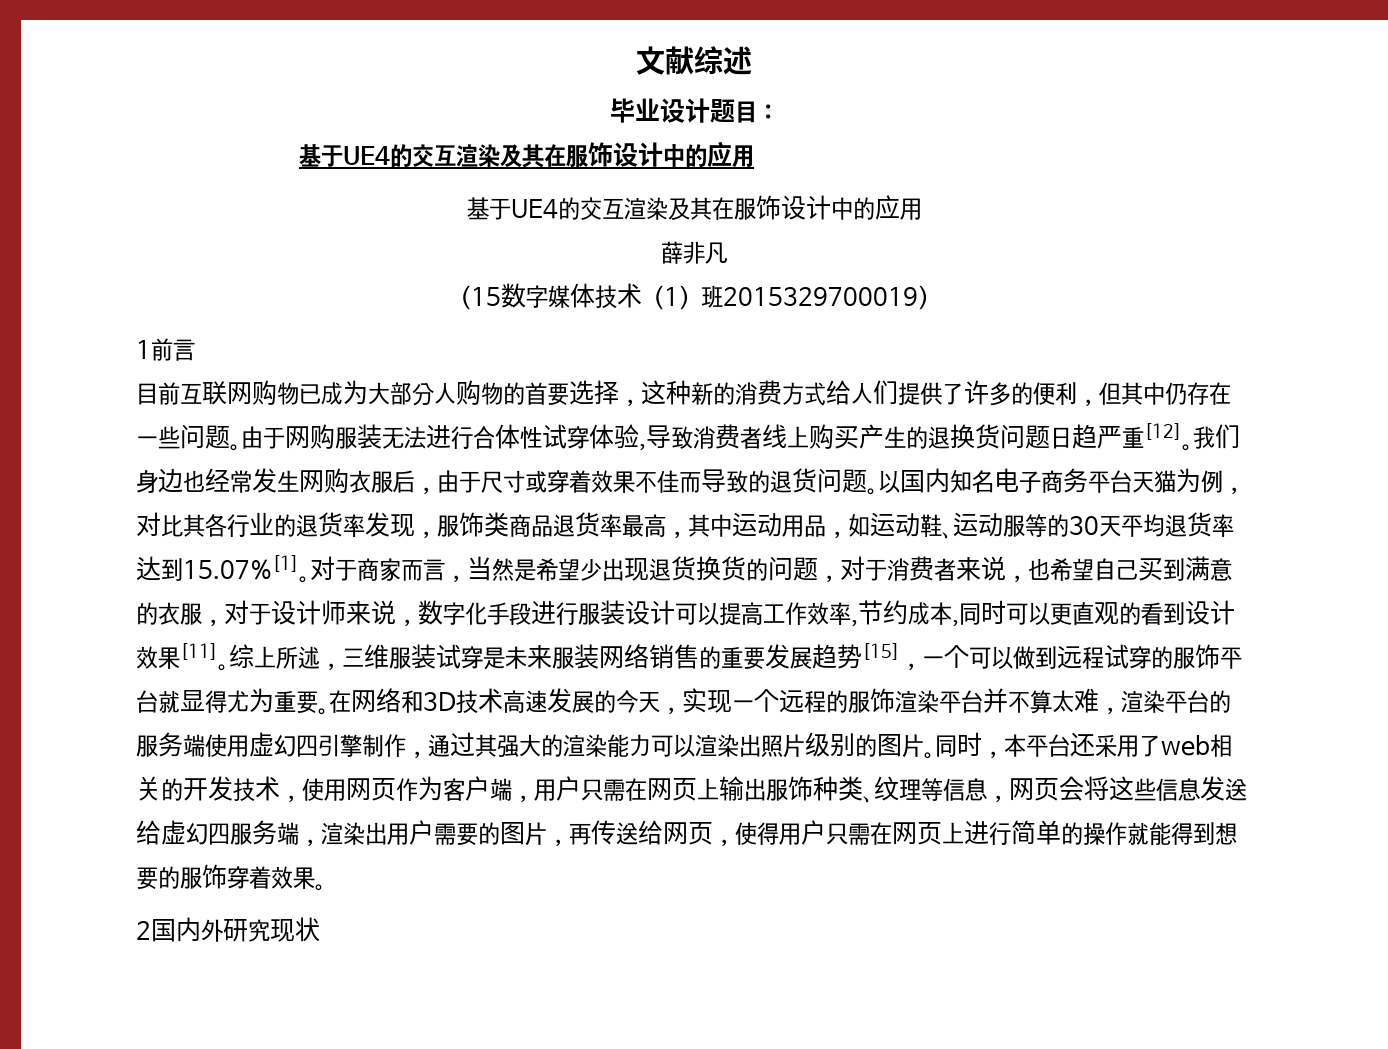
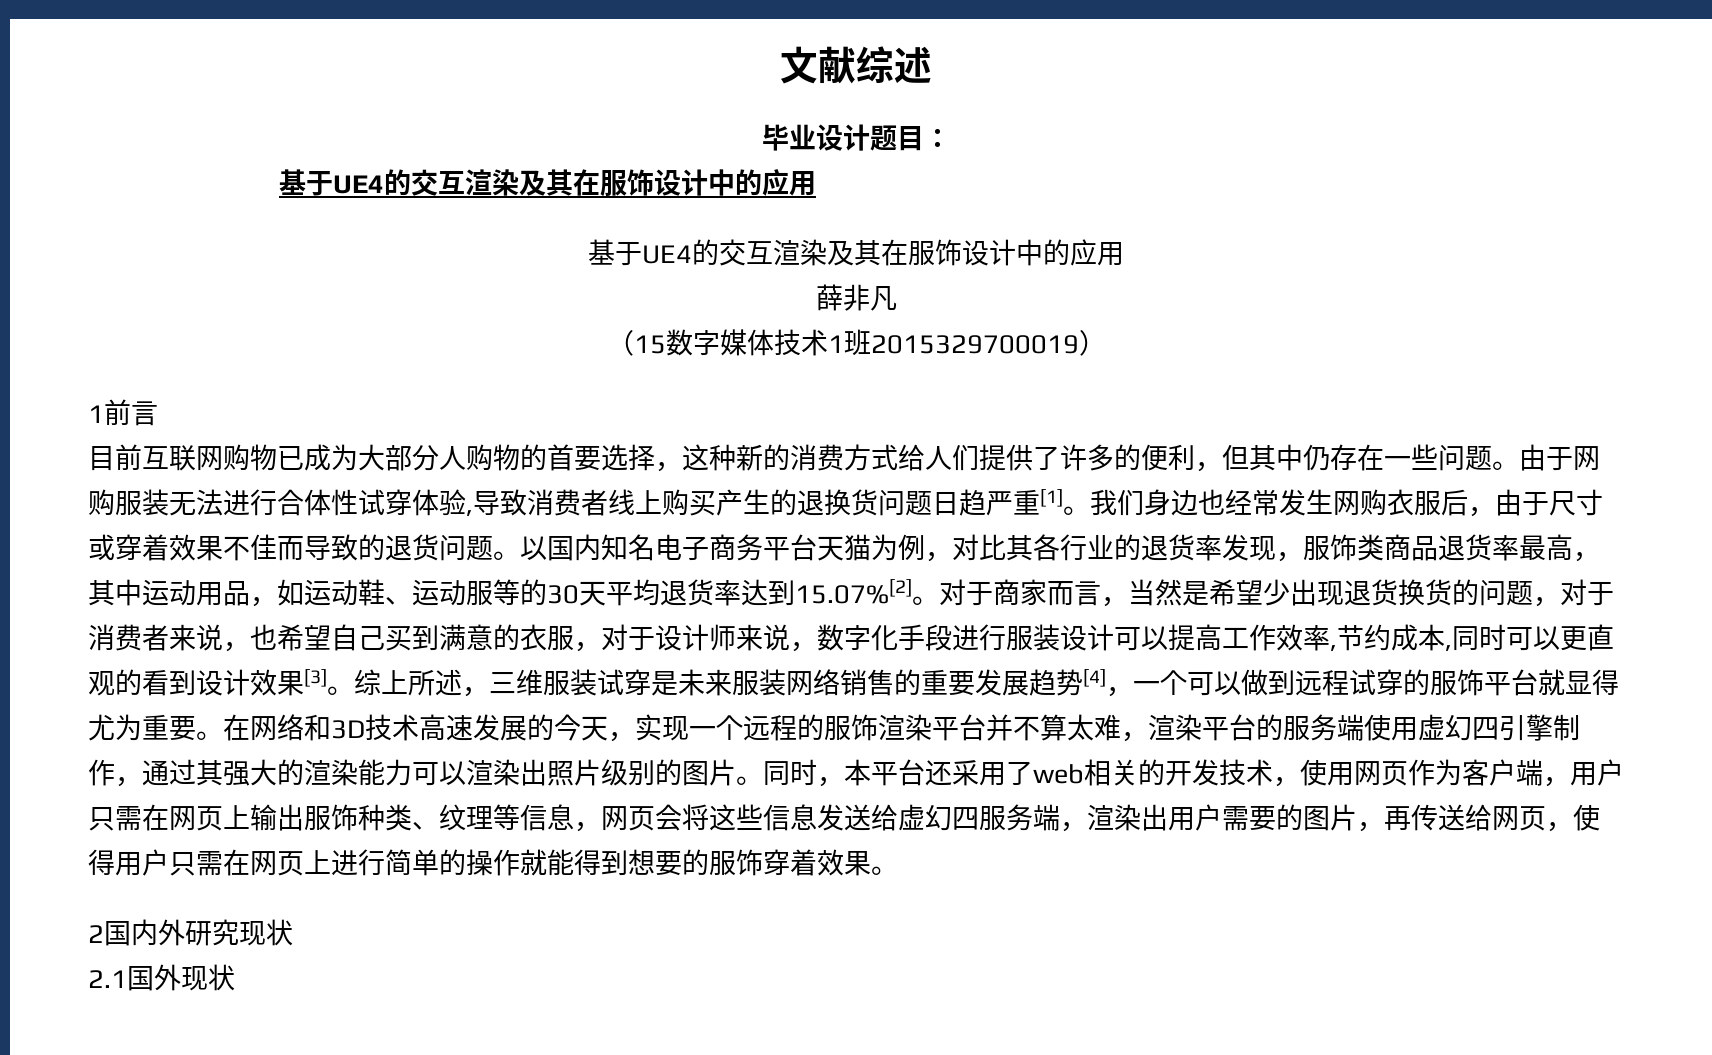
- （15数字媒体技术（1）班2015329700019）
+ （15数字媒体技术1班2015329700019）
- 由于网购服装无法进行合体性试穿体验,导致消费者线上购买产生的退换货问题日趋严重[12]。
+ 由于网购服装无法进行合体性试穿体验,导致消费者线上购买产生的退换货问题日趋严重[1]。
- 以国内知名电子商务平台天猫为例，对比其各行业的退货率发现，服饰类商品退货率最高，其中运动用品，如运动鞋、运动服等的30天平均退货率达到15.07%[1]。
+ 以国内知名电子商务平台天猫为例，对比其各行业的退货率发现，服饰类商品退货率最高，其中运动用品，如运动鞋、运动服等的30天平均退货率达到15.07%[2]。
- 对于商家而言，当然是希望少出现退货换货的问题，对于消费者来说，也希望自己买到满意的衣服，对于设计师来说，数字化手段进行服装设计可以提高工作效率,节约成本,同时可以更直观的看到设计效果[11]。
+ 对于商家而言，当然是希望少出现退货换货的问题，对于消费者来说，也希望自己买到满意的衣服，对于设计师来说，数字化手段进行服装设计可以提高工作效率,节约成本,同时可以更直观的看到设计效果[3]。
- 综上所述，三维服装试穿是未来服装网络销售的重要发展趋势[15]，一个可以做到远程试穿的服饰平台就显得尤为重要。
+ 综上所述，三维服装试穿是未来服装网络销售的重要发展趋势[4]，一个可以做到远程试穿的服饰平台就显得尤为重要。
+ 2.1国外现状

